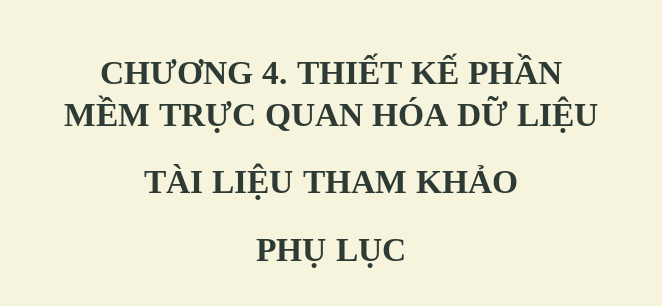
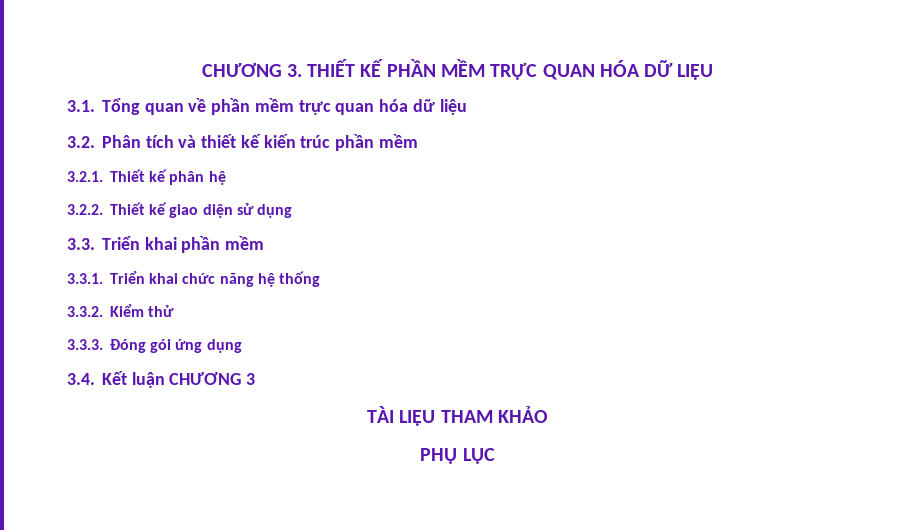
- CHƯƠNG 4. THIẾT KẾ PHẦN MỀM TRỰC QUAN HÓA DỮ LIỆU
+ CHƯƠNG 3. THIẾT KẾ PHẦN MỀM TRỰC QUAN HÓA DỮ LIỆU
+ 3.1. Tổng quan về phần mềm trực quan hóa dữ liệu
+ 3.2. Phân tích và thiết kế kiến trúc phần mềm
+ 3.2.1. Thiết kế phân hệ
+ 3.2.2. Thiết kế giao diện sử dụng
+ 3.3. Triển khai phần mềm
+ 3.3.1. Triển khai chức năng hệ thống
+ 3.3.2. Kiểm thử
+ 3.3.3. Đóng gói ứng dụng
+ 3.4. Kết luận CHƯƠNG 3

